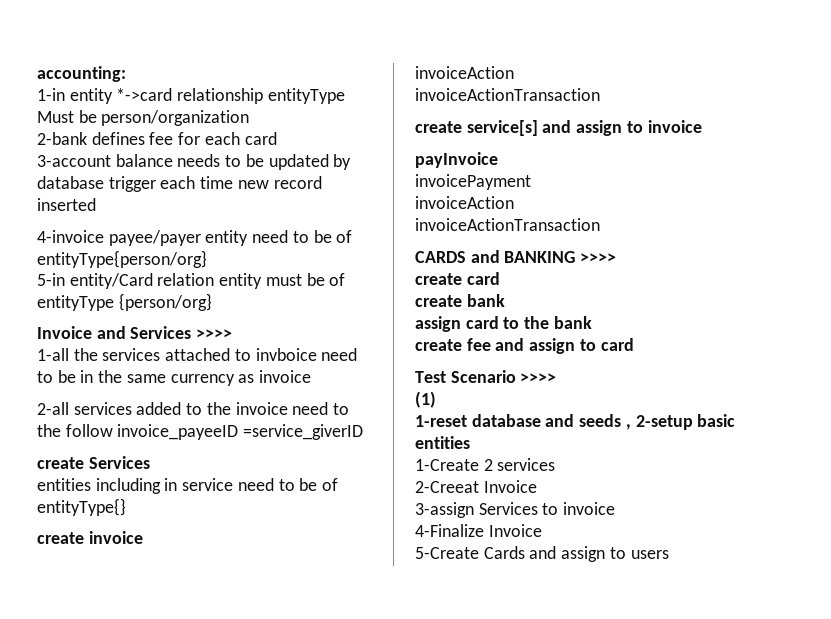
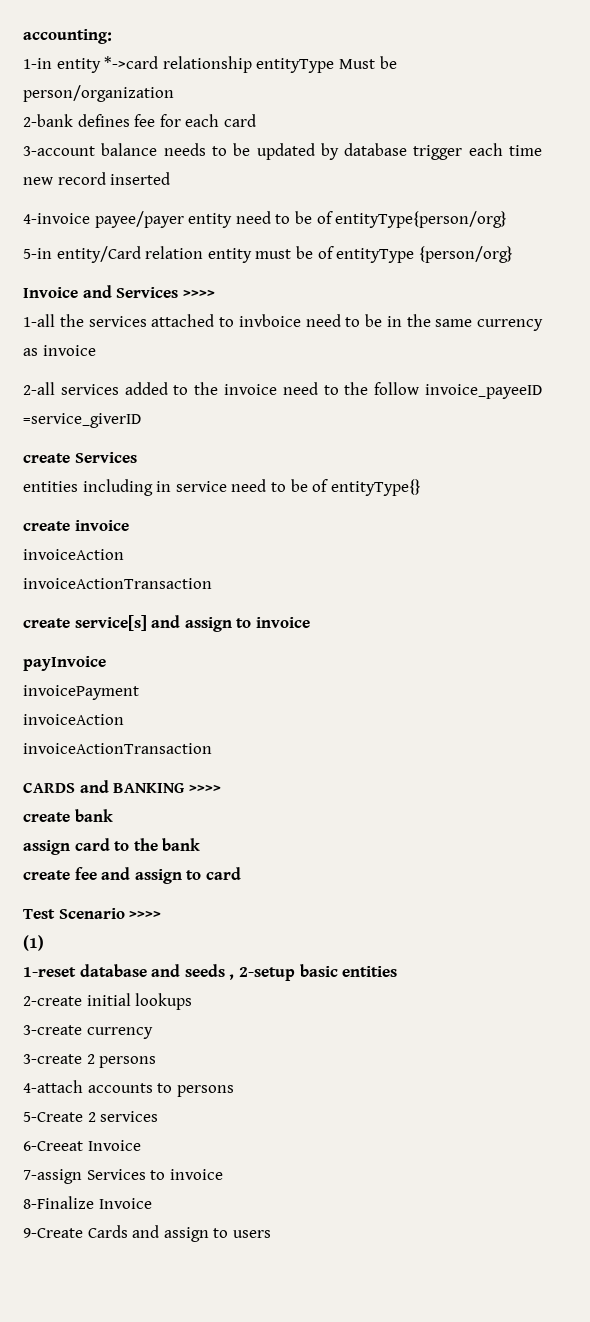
- create card
- 1-Create 2 services
+ 2-create initial lookups
+ 3-create currency
+ 3-create 2 persons
+ 4-attach accounts to persons
+ 5-Create 2 services
- 2-Creeat Invoice
- 3-assign Services to invoice
+ 6-Creeat Invoice
+ 7-assign Services to invoice
- 4-Finalize Invoice
- 5-Create Cards and assign to users
+ 8-Finalize Invoice
+ 9-Create Cards and assign to users

